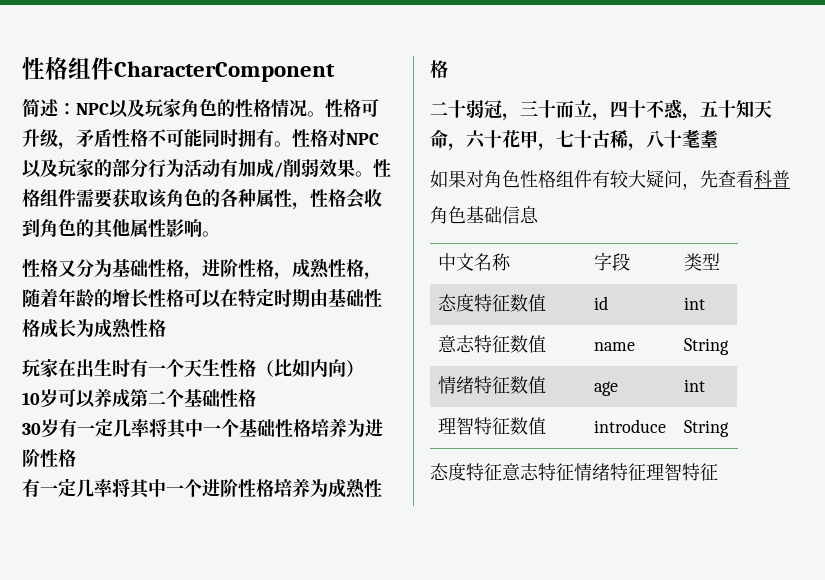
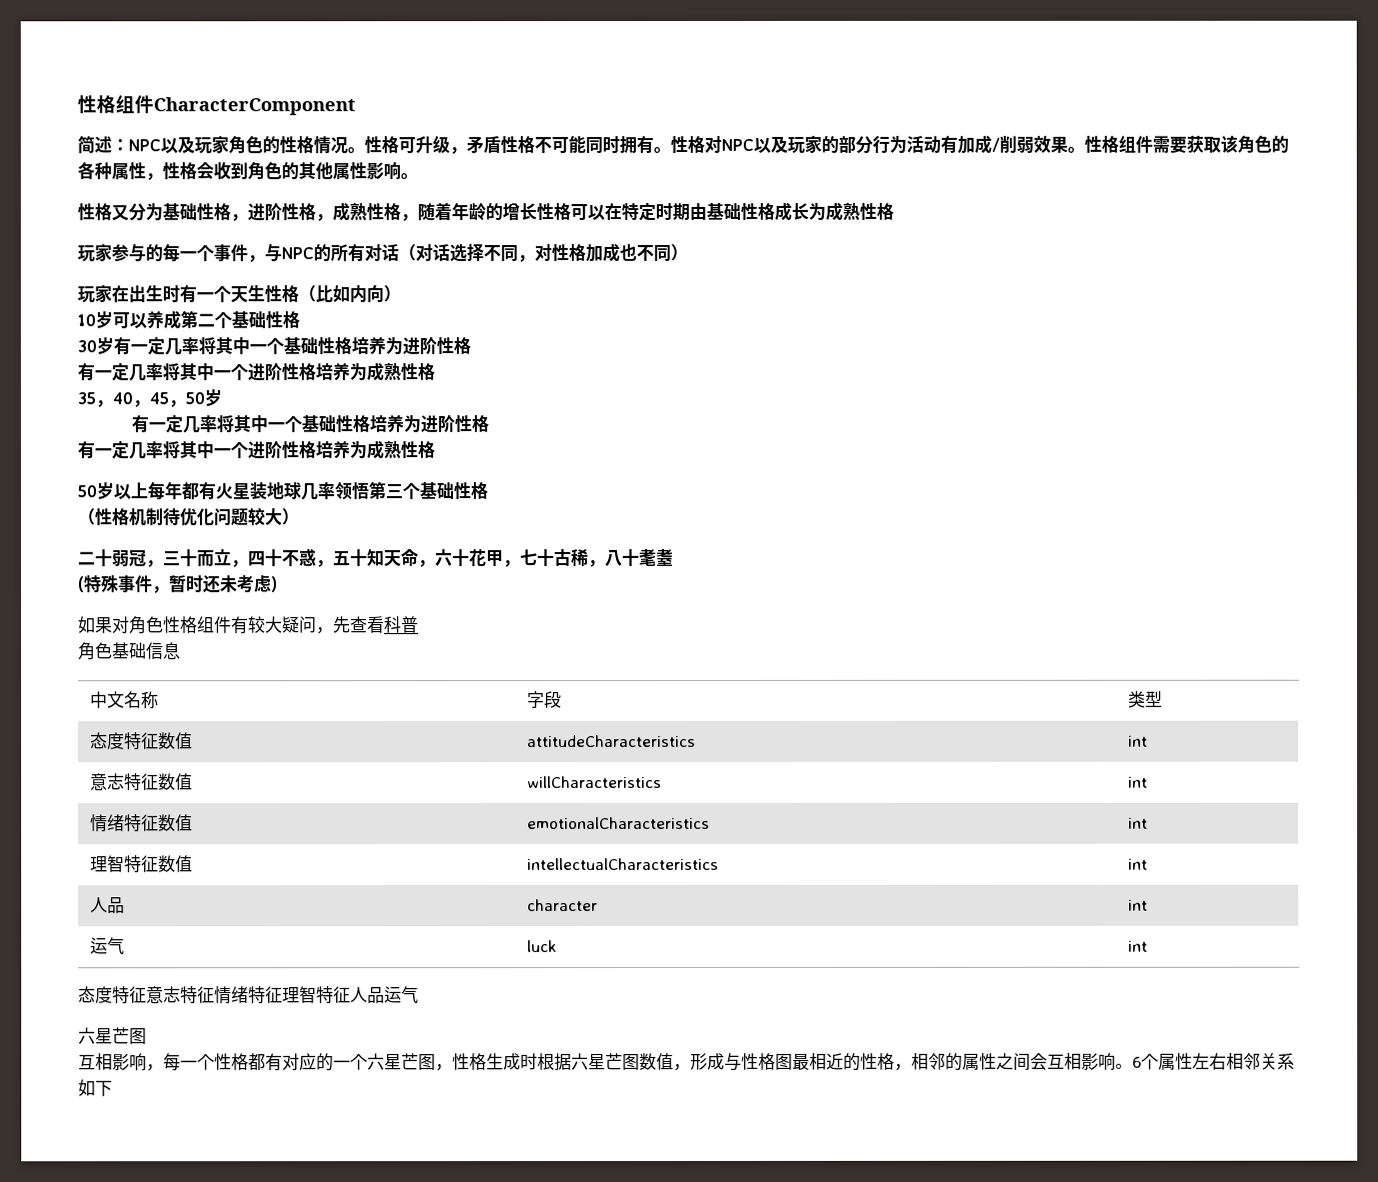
+ 玩家参与的每一个事件，与NPC的所有对话（对话选择不同，对性格加成也不同）
+ 35，40，45，50岁
+ 有一定几率将其中一个基础性格培养为进阶性格
+ 有一定几率将其中一个进阶性格培养为成熟性格
+ 50岁以上每年都有火星装地球几率领悟第三个基础性格
+ （性格机制待优化问题较大）
+ (特殊事件，暂时还未考虑)
- 态度特征数值 | id | int
+ 态度特征数值 | attitudeCharacteristics | int
- 意志特征数值 | name | String
+ 意志特征数值 | willCharacteristics | int
- 情绪特征数值 | age | int
+ 情绪特征数值 | emotionalCharacteristics | int
- 理智特征数值 | introduce | String
+ 理智特征数值 | intellectualCharacteristics | int
+ 人品 | character | int
+ 运气 | luck | int
- 态度特征意志特征情绪特征理智特征
+ 态度特征意志特征情绪特征理智特征人品运气
+ 六星芒图
+ 互相影响，每一个性格都有对应的一个六星芒图，性格生成时根据六星芒图数值，形成与性格图最相近的性格，相邻的属性之间会互相影响。6个属性左右相邻关系如下

